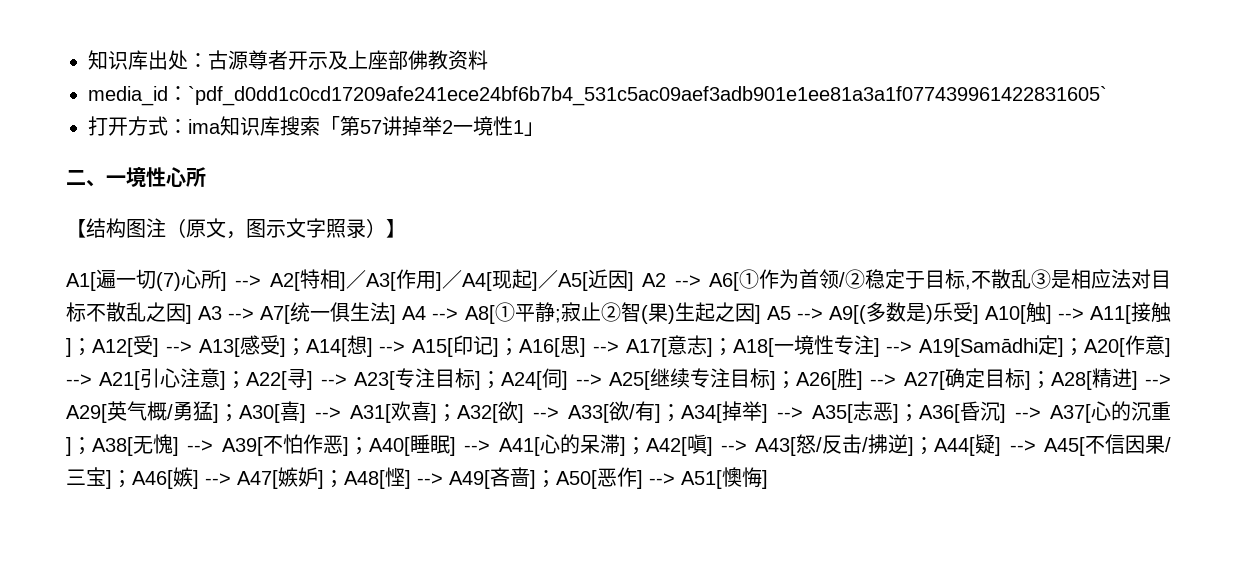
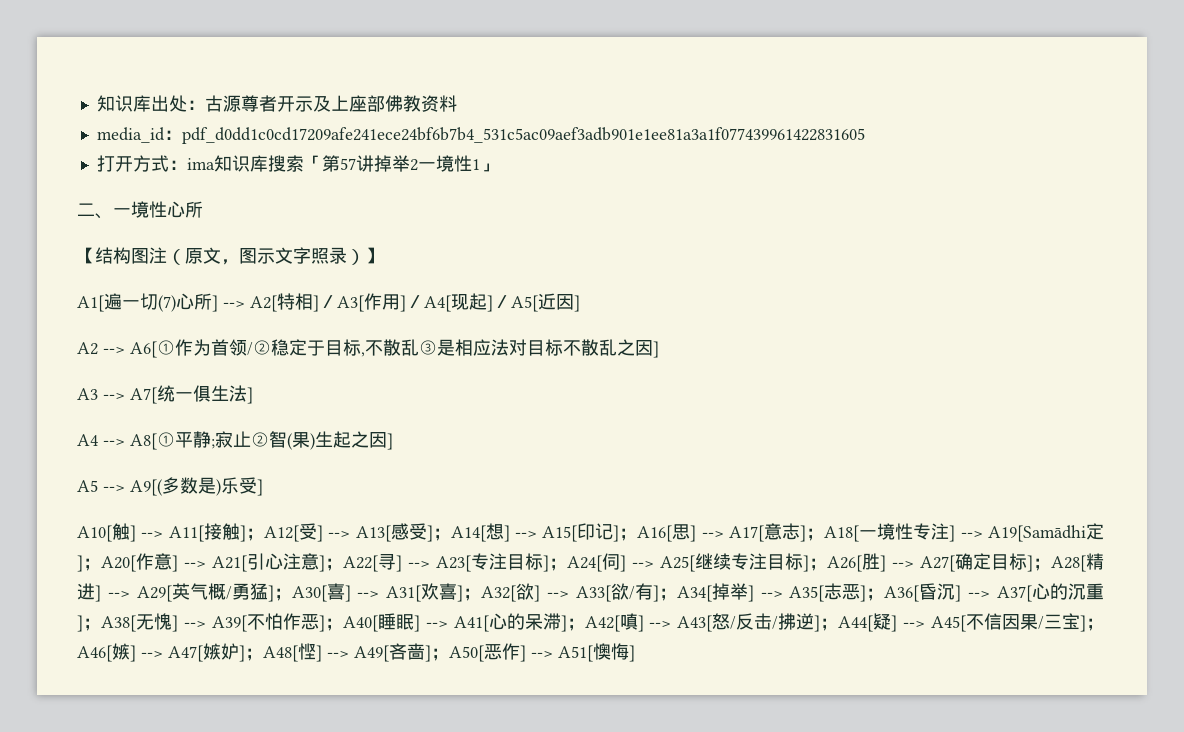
- media_id：`pdf_d0dd1c0cd17209afe241ece24bf6b7b4_531c5ac09aef3adb901e1ee81a3a1f077439961422831605`
+ media_id：pdf_d0dd1c0cd17209afe241ece24bf6b7b4_531c5ac09aef3adb901e1ee81a3a1f077439961422831605
- A1[遍一切(7)心所] --> A2[特相]／A3[作用]／A4[现起]／A5[近因] A2 --> A6[①作为首领/②稳定于目标,不散乱③是相应法对目标不散乱之因] A3 --> A7[统一俱生法] A4 --> A8[①平静;
+ A1[遍一切(7)心所] --> A2[特相]／A3[作用]／A4[现起]／A5[近因]
+ A2 --> A6[①作为首领/②稳定于目标,不散乱③是相应法对目标不散乱之因]
+ A3 --> A7[统一俱生法]
+ A4 --> A8[①平静;
- 寂止②智(果)生起之因] A5 --> A9[(多数是)乐受] A10[触] --> A11[接触]；
+ 寂止②智(果)生起之因]
+ A5 --> A9[(多数是)乐受]
+ A10[触] --> A11[接触]；

